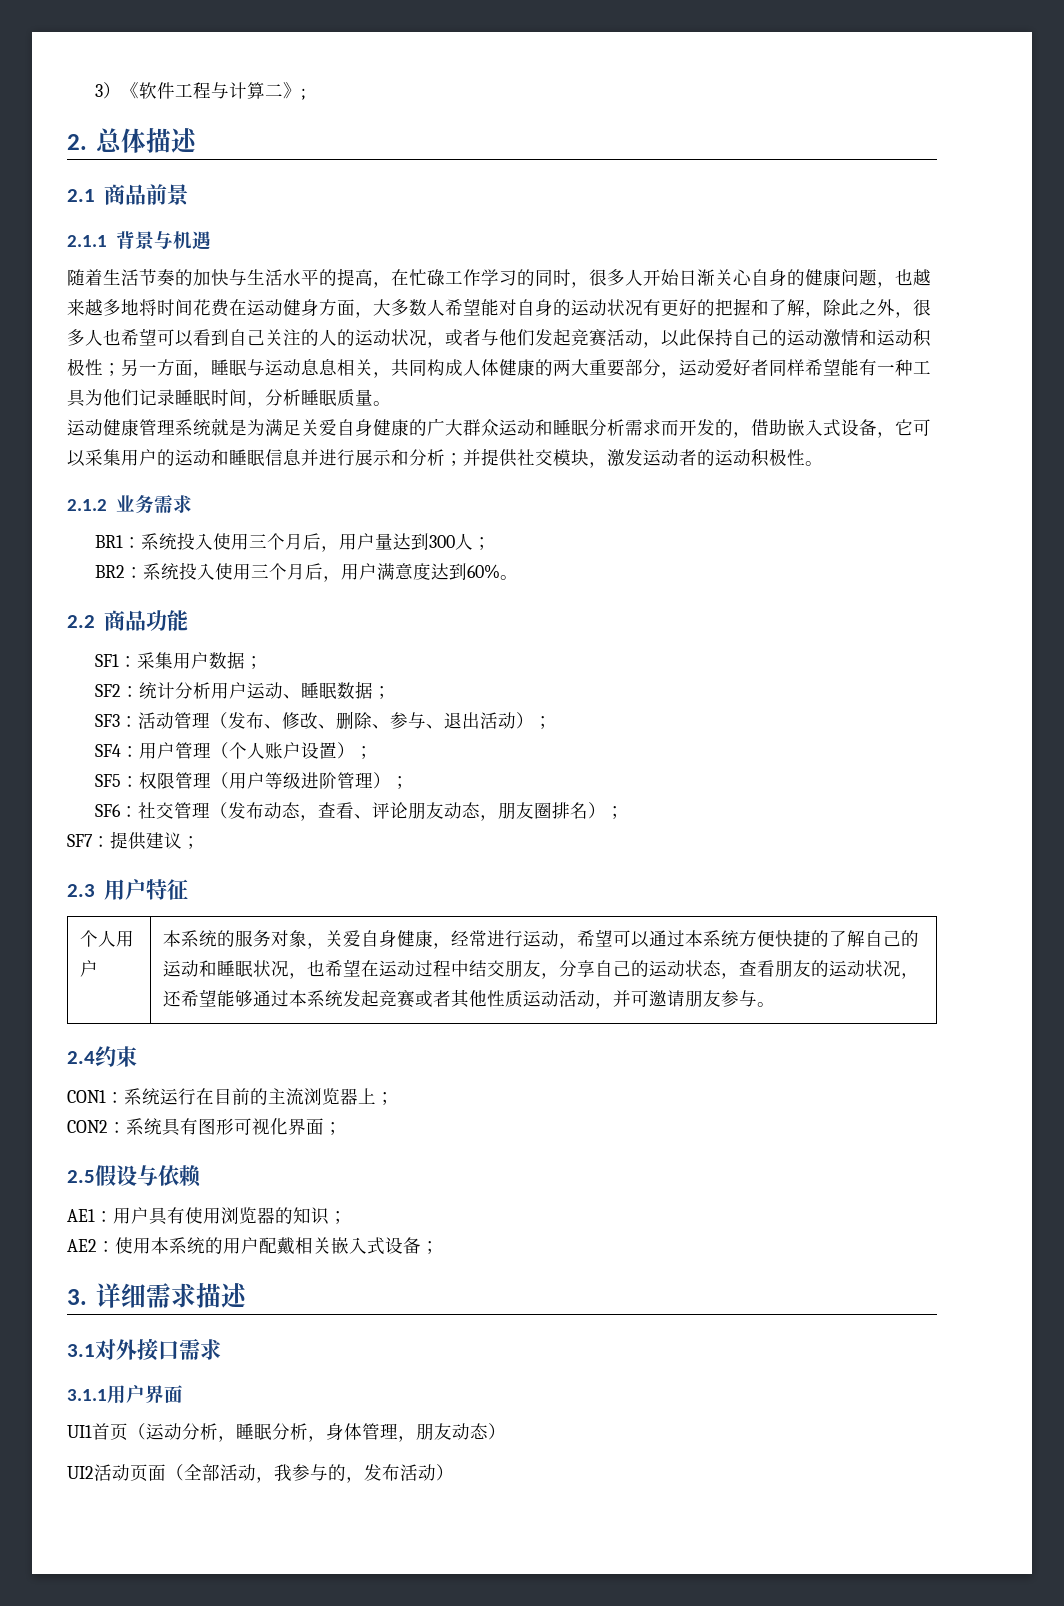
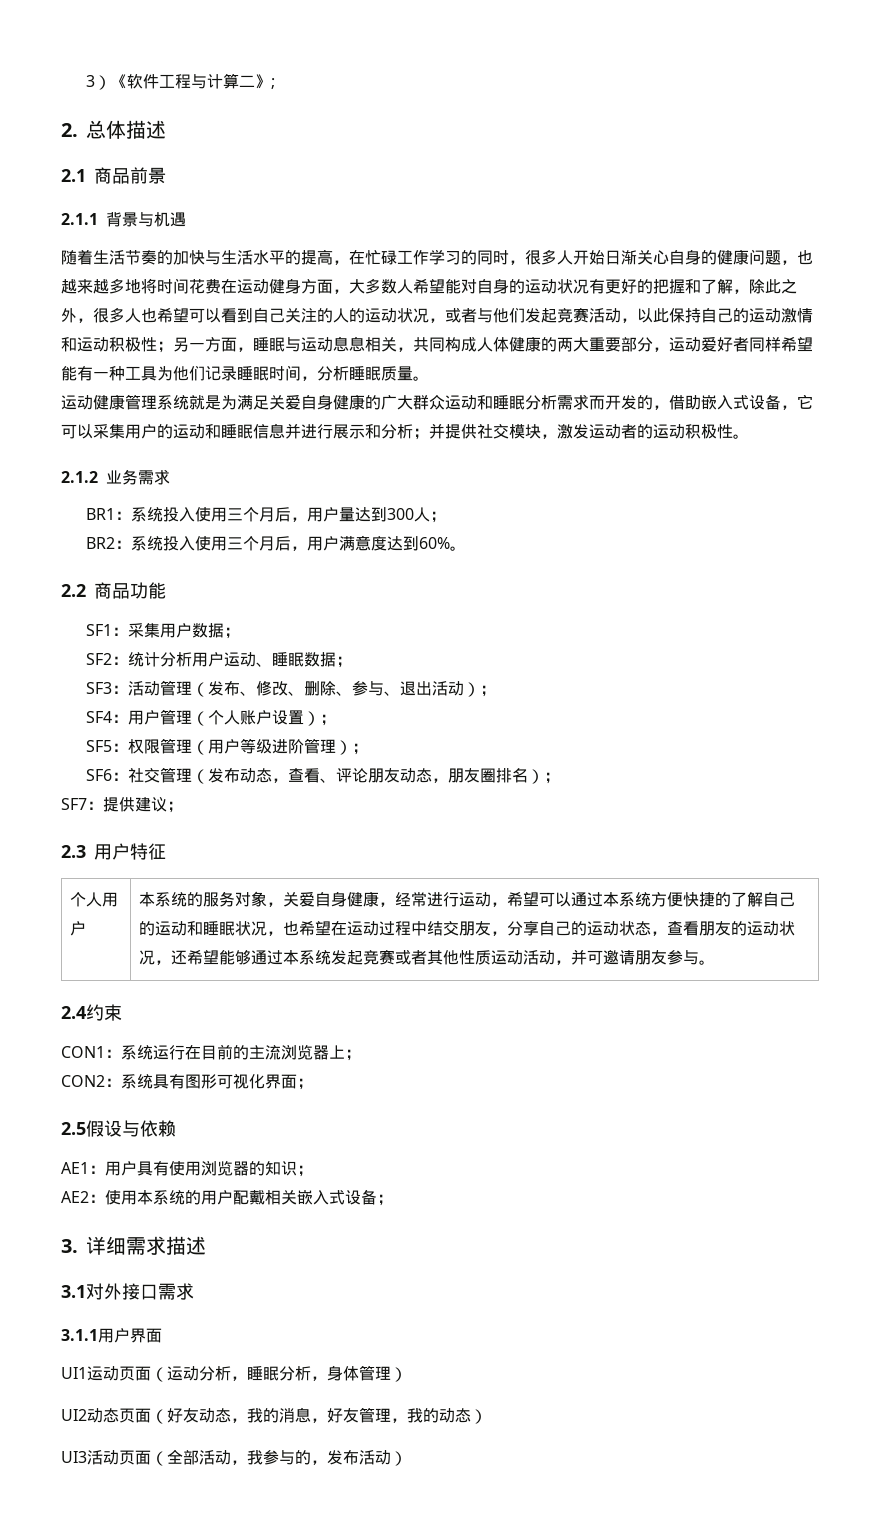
- UI1首页（运动分析，睡眠分析，身体管理，朋友动态）
+ UI1运动页面（运动分析，睡眠分析，身体管理）
+ UI2动态页面（好友动态，我的消息，好友管理，我的动态）
- UI2活动页面（全部活动，我参与的，发布活动）
+ UI3活动页面（全部活动，我参与的，发布活动）

